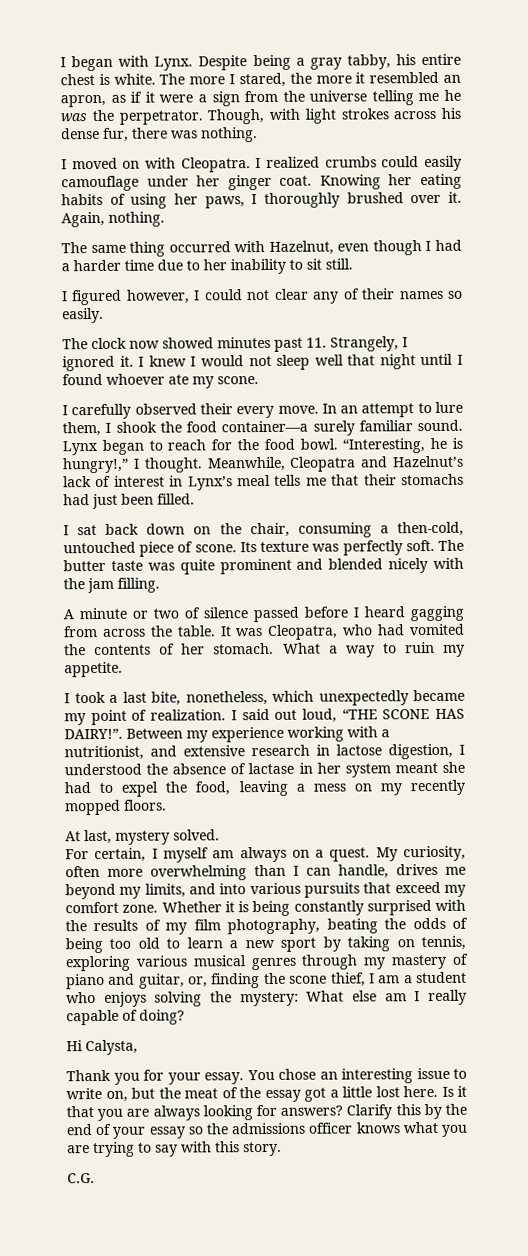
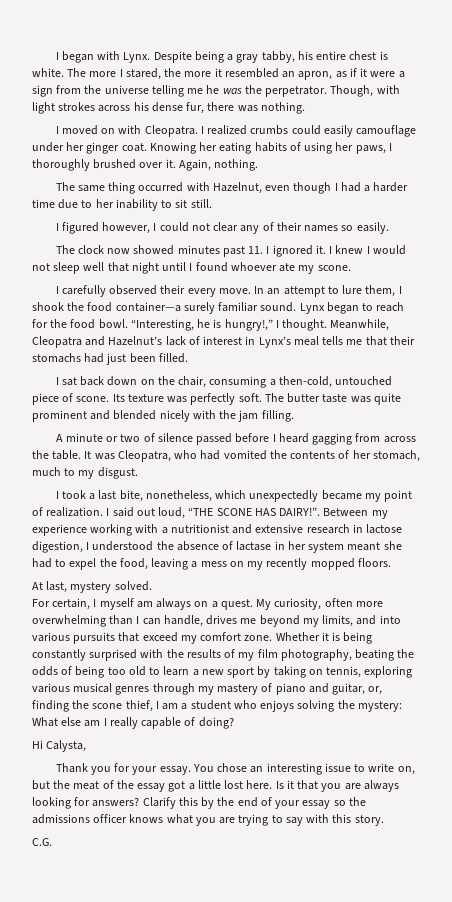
- The clock now showed minutes past 11. Strangely, I ignored it.
+ The clock now showed minutes past 11. I ignored it.
- It was Cleopatra, who had vomited the contents of her stomach. What a way to ruin my appetite.
+ It was Cleopatra, who had vomited the contents of her stomach, much to my disgust.
- Between my experience working with a nutritionist, and extensive research in lactose digestion, I understood the absence of lactase in her system meant she had to expel the food, leaving a mess on my recently mopped floors.
+ Between my experience working with a nutritionist and extensive research in lactose digestion, I understood the absence of lactase in her system meant she had to expel the food, leaving a mess on my recently mopped floors.

